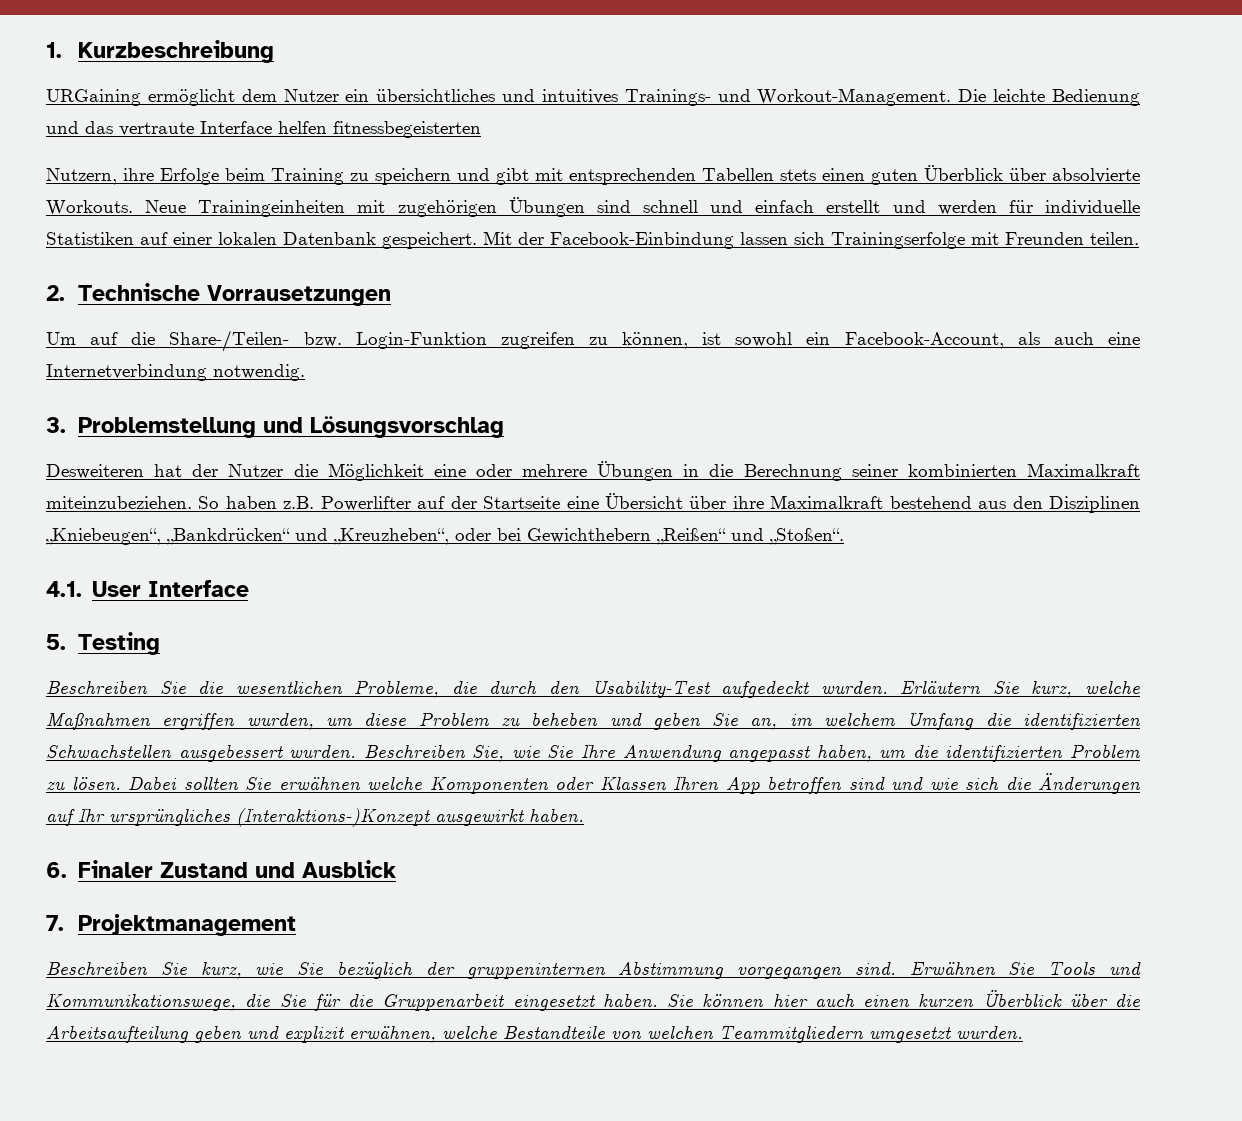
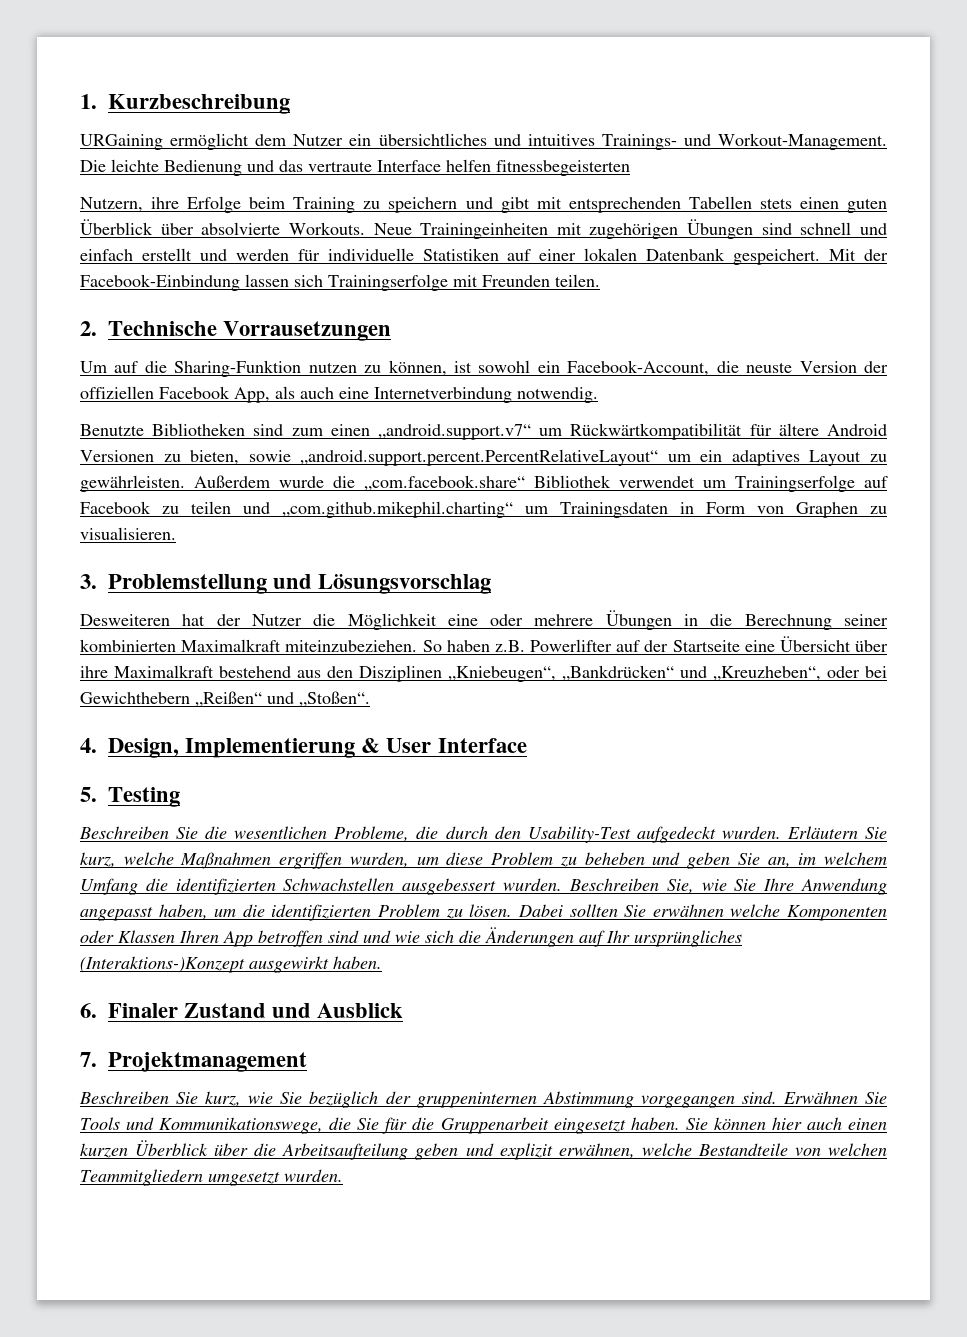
- Um auf die Share-/Teilen- bzw. Login-Funktion zugreifen zu können, ist sowohl ein Facebook-Account, als auch eine Internetverbindung notwendig.
+ Um auf die Sharing-Funktion nutzen zu können, ist sowohl ein Facebook-Account, die neuste Version der offiziellen Facebook App, als auch eine Internetverbindung notwendig.
+ Benutzte Bibliotheken sind zum einen „android.support.v7“ um Rückwärtkompatibilität für ältere Android Versionen zu bieten, sowie „android.support.percent.PercentRelativeLayout“ um ein adaptives Layout zu gewährleisten. Außerdem wurde die „com.facebook.share“ Bibliothek verwendet um Trainingserfolge auf Facebook zu teilen und „com.github.mikephil.charting“ um Trainingsdaten in Form von Graphen zu visualisieren.
- 4.1. User Interface
+ 4. Design, Implementierung & User Interface

